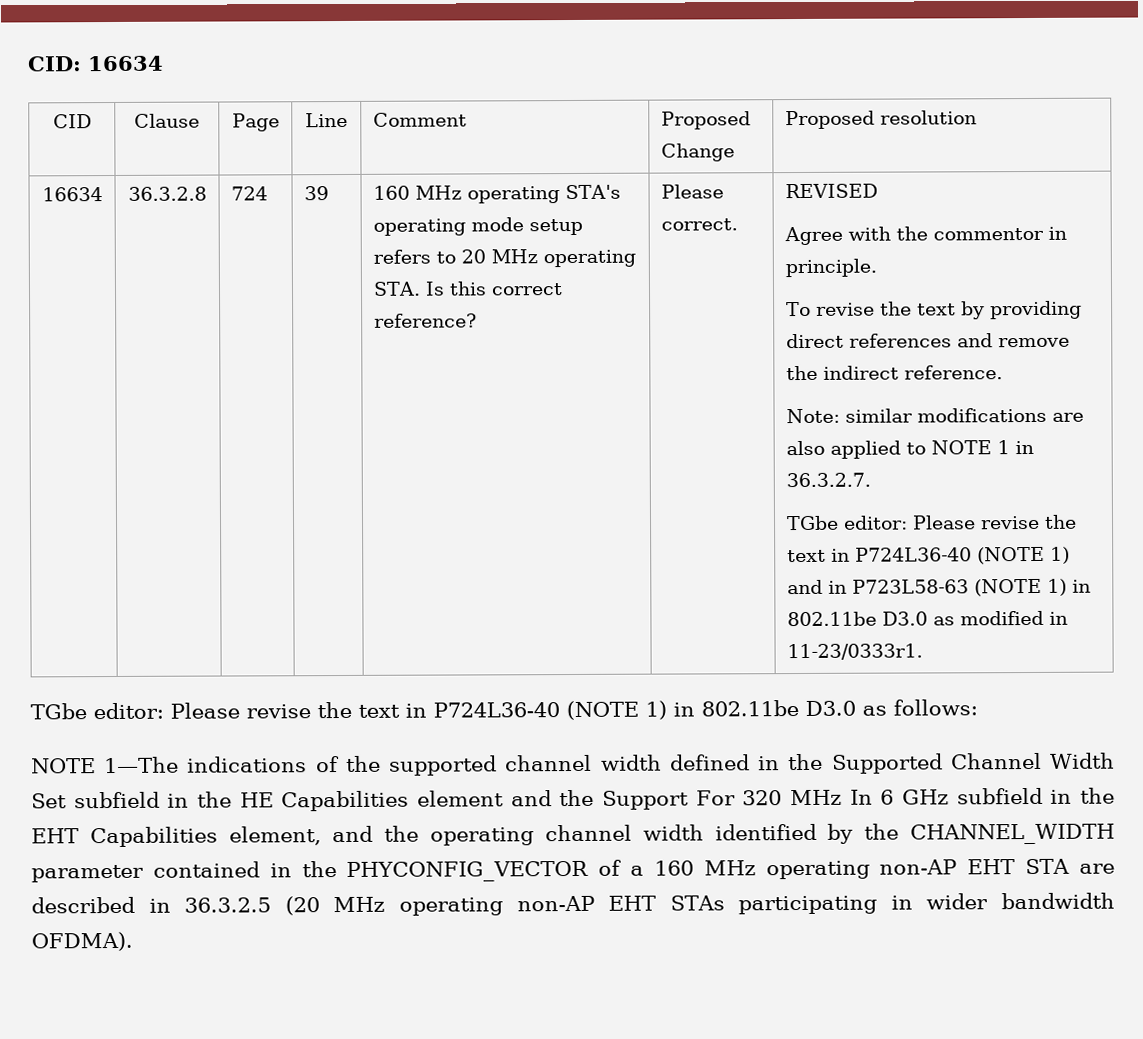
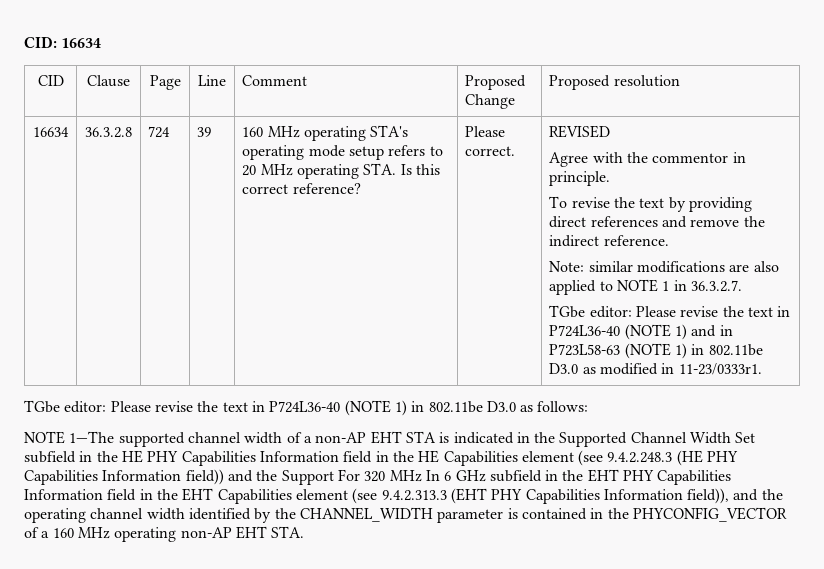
- NOTE 1—The indications of the supported channel width defined in the Supported Channel Width Set subfield in the HE Capabilities element and the Support For 320 MHz In 6 GHz subfield in the EHT Capabilities element, and the operating channel width identified by the CHANNEL_WIDTH parameter contained in the PHYCONFIG_VECTOR of a 160 MHz operating non-AP EHT STA are described in 36.3.2.5 (20 MHz operating non-AP EHT STAs participating in wider bandwidth OFDMA).
+ NOTE 1—The supported channel width of a non-AP EHT STA is indicated in the Supported Channel Width Set subfield in the HE PHY Capabilities Information field in the HE Capabilities element (see 9.4.2.248.3 (HE PHY Capabilities Information field)) and the Support For 320 MHz In 6 GHz subfield in the EHT PHY Capabilities Information field in the EHT Capabilities element (see 9.4.2.313.3 (EHT PHY Capabilities Information field)), and the operating channel width identified by the CHANNEL_WIDTH parameter is contained in the PHYCONFIG_VECTOR of a 160 MHz operating non-AP EHT STA.

